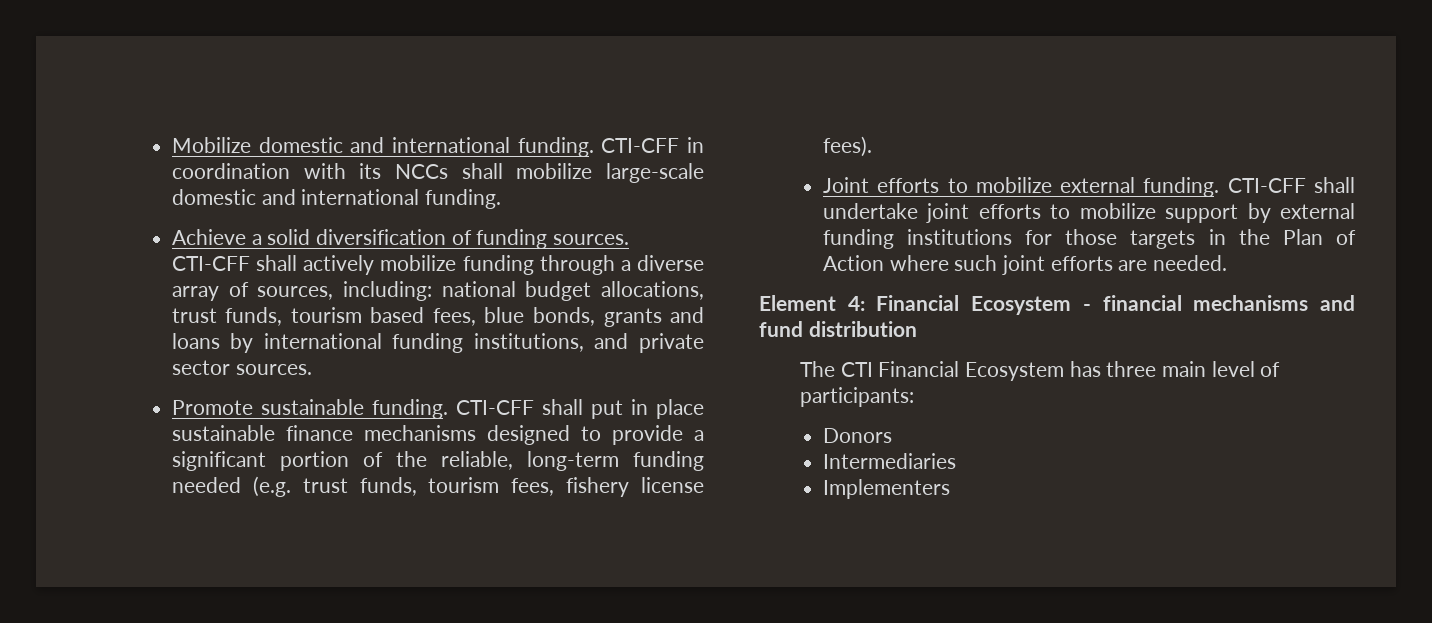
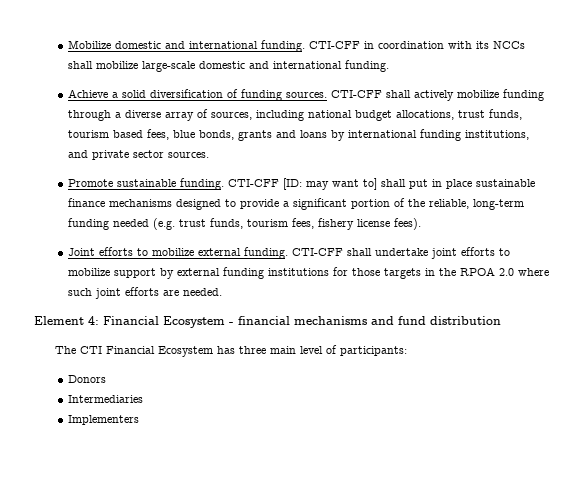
- CTI-CFF shall actively mobilize funding through a diverse array of sources, including: national budget allocations, trust funds, tourism based fees, blue bonds, grants and loans by international funding institutions, and private sector sources.
+ CTI-CFF shall actively mobilize funding through a diverse array of sources, including national budget allocations, trust funds, tourism based fees, blue bonds, grants and loans by international funding institutions, and private sector sources.
- CTI-CFF shall put in place sustainable finance mechanisms designed to provide a significant portion of the reliable, long-term funding needed (e.g. trust funds, tourism fees, fishery license fees).
+ CTI-CFF [ID: may want to] shall put in place sustainable finance mechanisms designed to provide a significant portion of the reliable, long-term funding needed (e.g. trust funds, tourism fees, fishery license fees).
- CTI-CFF shall undertake joint efforts to mobilize support by external funding institutions for those targets in the Plan of Action where such joint efforts are needed.
+ CTI-CFF shall undertake joint efforts to mobilize support by external funding institutions for those targets in the RPOA 2.0 where such joint efforts are needed.

